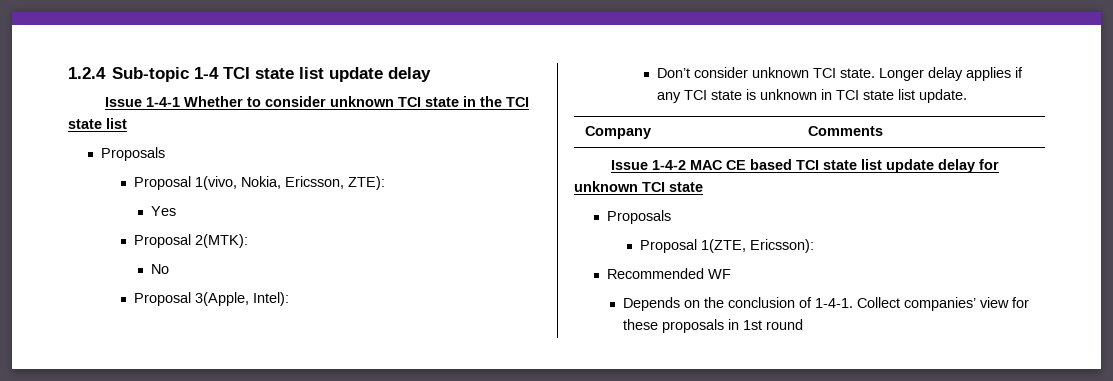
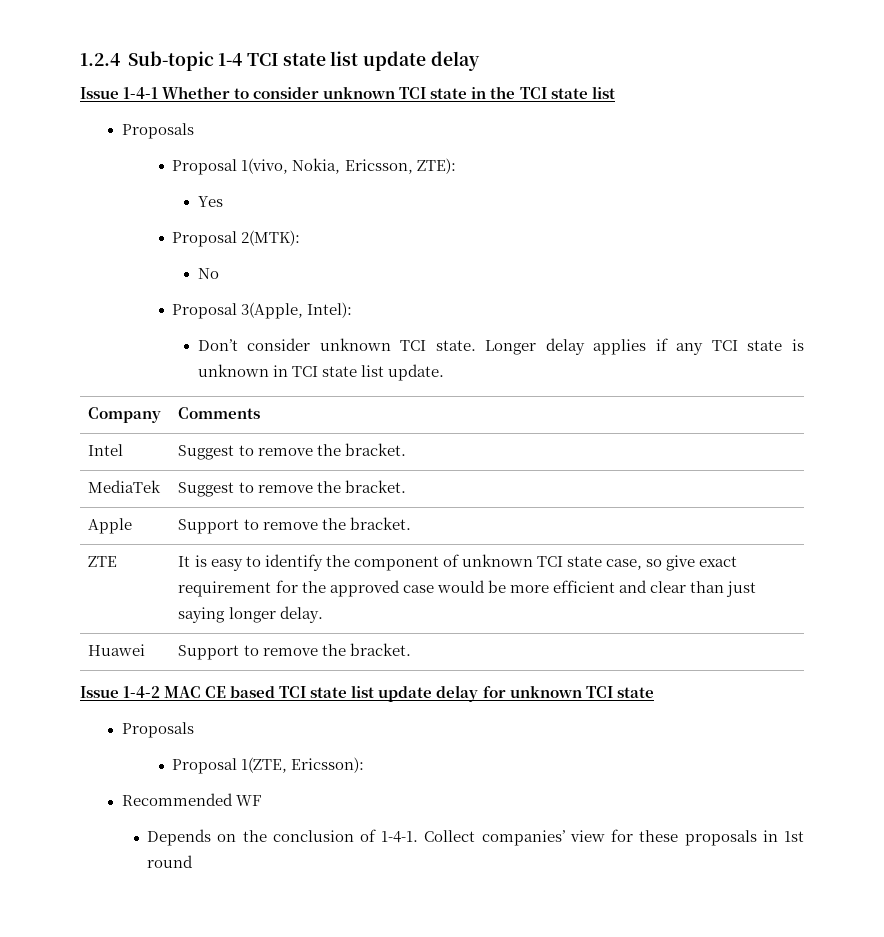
+ Intel | Suggest to remove the bracket.
+ MediaTek | Suggest to remove the bracket.
+ Apple | Support to remove the bracket.
+ ZTE | It is easy to identify the component of unknown TCI state case, so give exact requirement for the approved case would be more efficient and clear than just saying longer delay.
+ Huawei | Support to remove the bracket.

